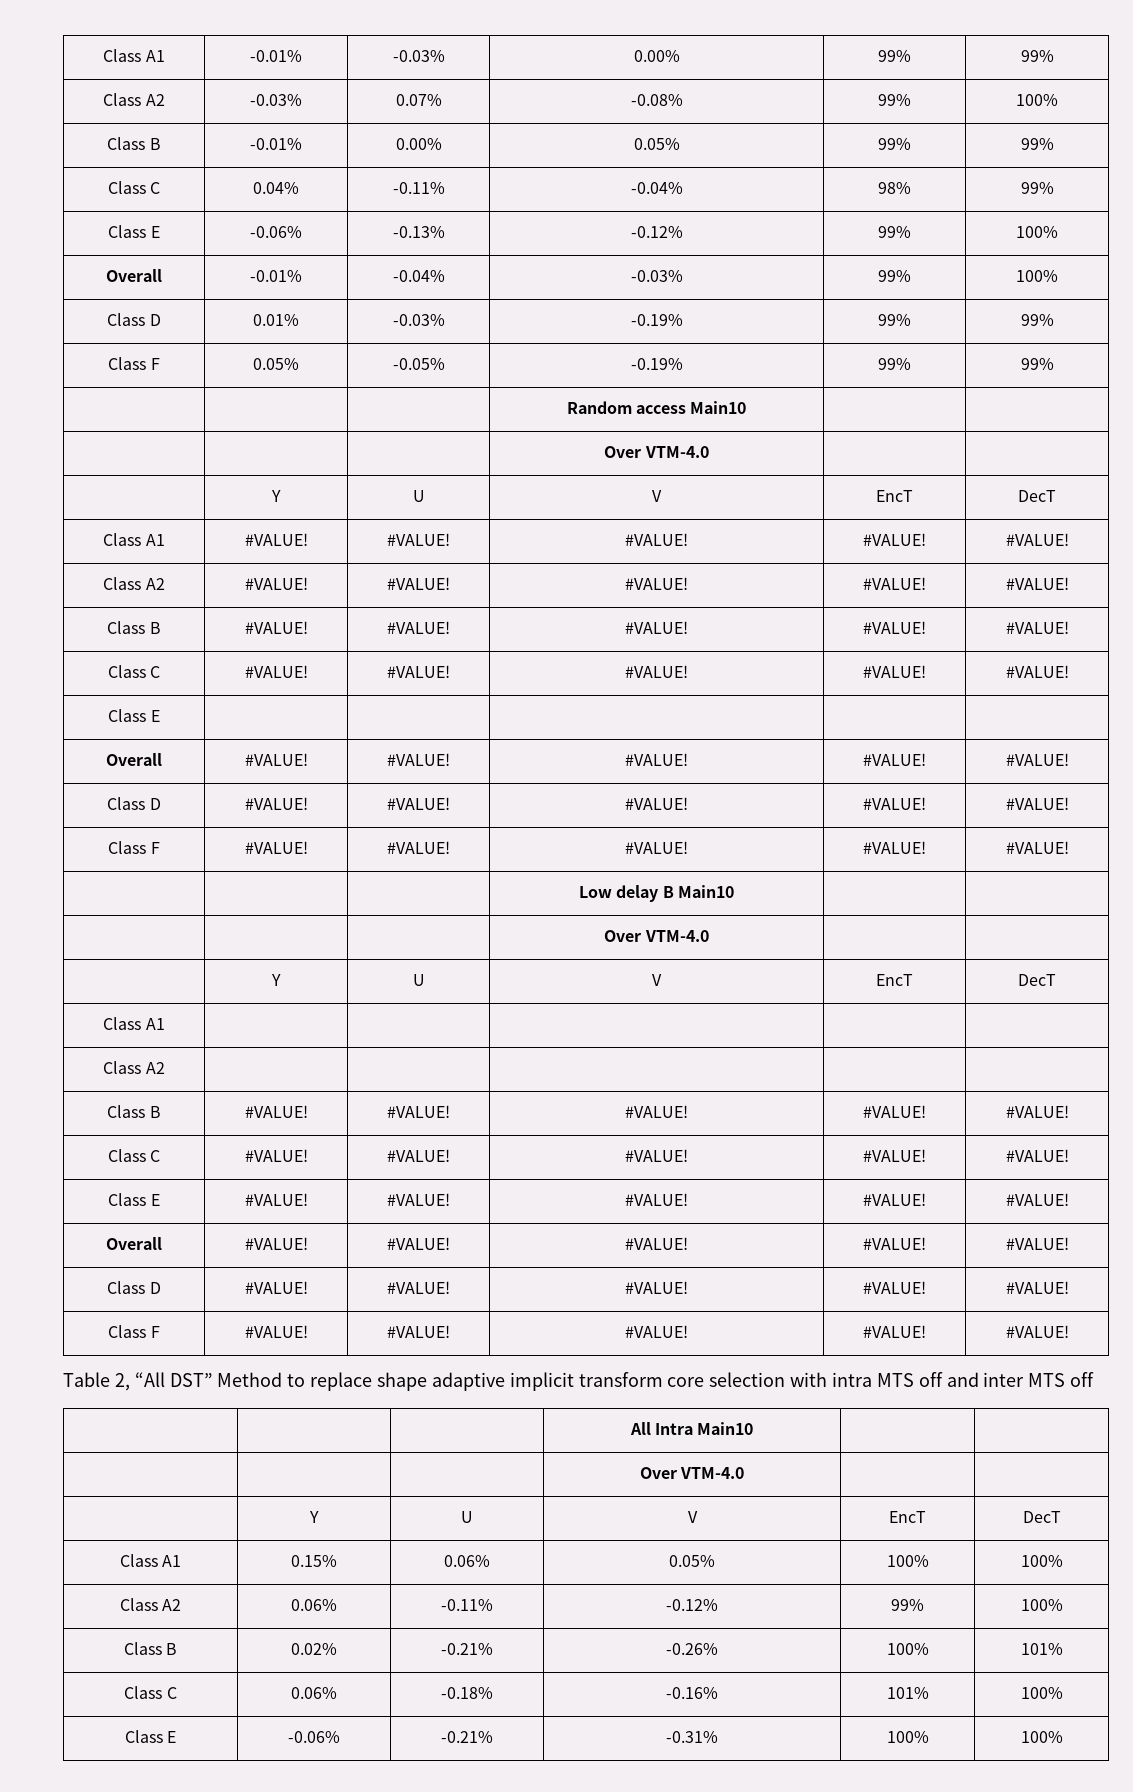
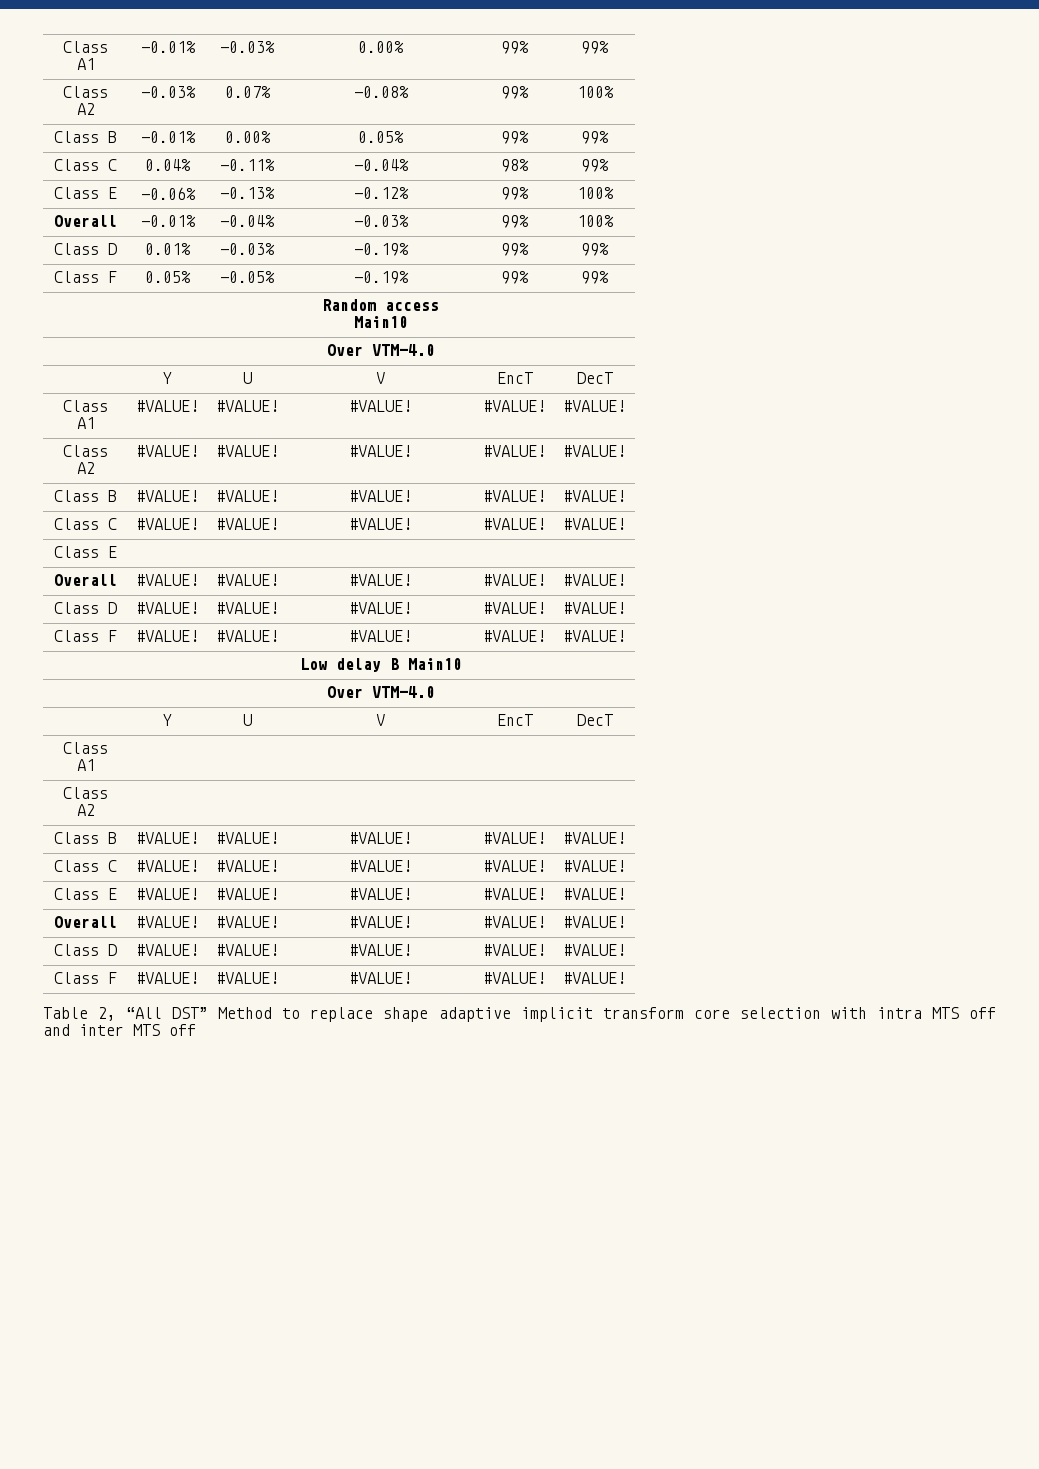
- | | | All Intra Main10 | |
- | | | Over VTM-4.0 | |
- | Y | U | V | EncT | DecT
- Class A1 | 0.15% | 0.06% | 0.05% | 100% | 100%
- Class A2 | 0.06% | -0.11% | -0.12% | 99% | 100%
- Class B | 0.02% | -0.21% | -0.26% | 100% | 101%
- Class C | 0.06% | -0.18% | -0.16% | 101% | 100%
- Class E | -0.06% | -0.21% | -0.31% | 100% | 100%

